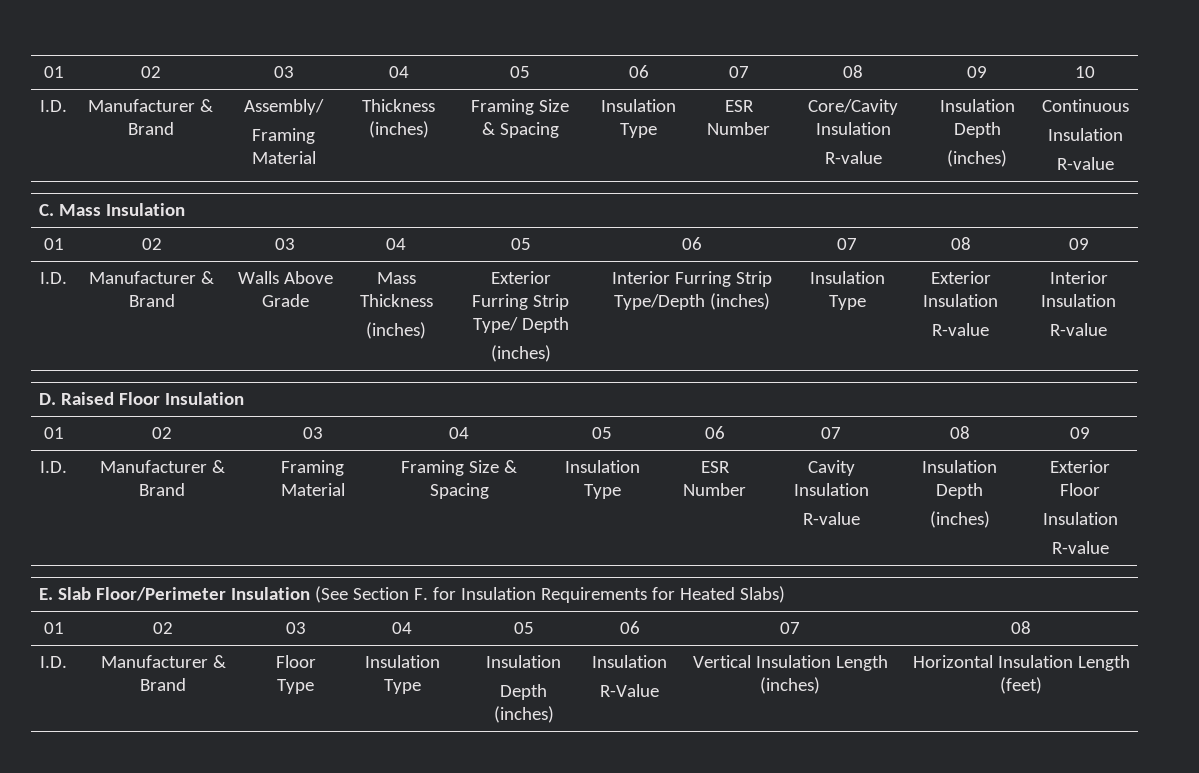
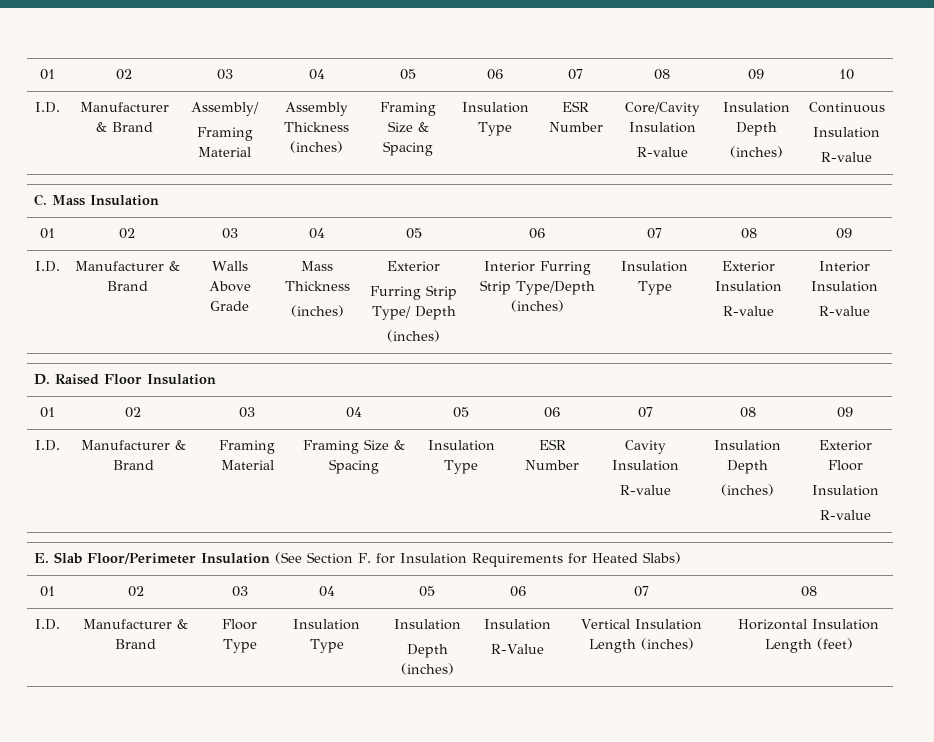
  I.D. | Manufacturer & Brand | Assembly/
- Framing Material | Thickness (inches) | Framing Size & Spacing | Insulation Type | ESR Number | Core/Cavity Insulation
+ Framing Material | Assembly Thickness (inches) | Framing Size & Spacing | Insulation Type | ESR Number | Core/Cavity Insulation

